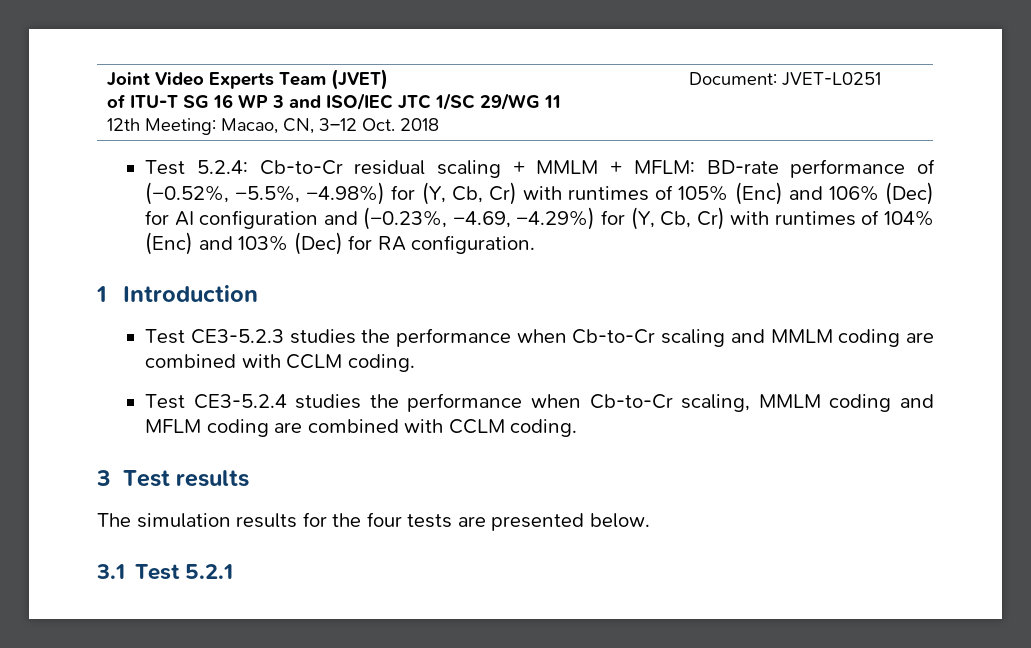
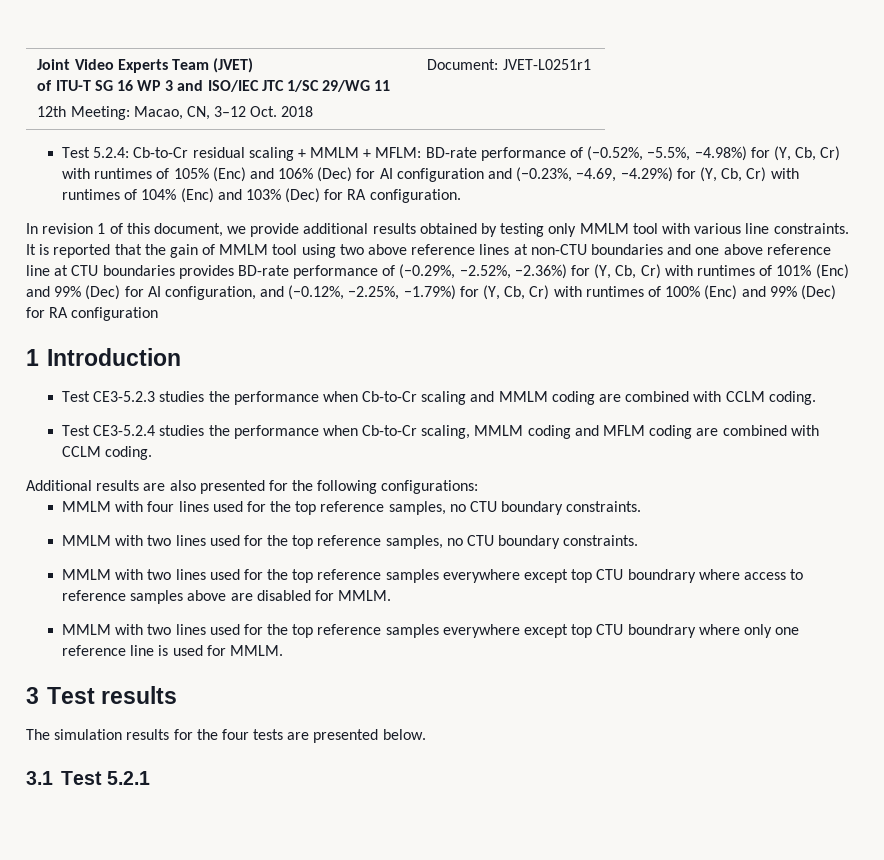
  Joint Video Experts Team (JVET)
  of ITU-T SG 16 WP 3 and ISO/IEC JTC 1/SC 29/WG 11
- 12th Meeting: Macao, CN, 3–12 Oct. 2018 | Document: JVET-L0251
+ 12th Meeting: Macao, CN, 3–12 Oct. 2018 | Document: JVET-L0251r1
+ In revision 1 of this document, we provide additional results obtained by testing only MMLM tool with various line constraints. It is reported that the gain of MMLM tool using two above reference lines at non-CTU boundaries and one above reference line at CTU boundaries provides BD-rate performance of (−0.29%, −2.52%, −2.36%) for (Y, Cb, Cr) with runtimes of 101% (Enc) and 99% (Dec) for AI configuration, and (−0.12%, −2.25%, −1.79%) for (Y, Cb, Cr) with runtimes of 100% (Enc) and 99% (Dec) for RA configuration
+ Additional results are also presented for the following configurations:
+ MMLM with four lines used for the top reference samples, no CTU boundary constraints.
+ MMLM with two lines used for the top reference samples, no CTU boundary constraints.
+ MMLM with two lines used for the top reference samples everywhere except top CTU boundrary where access to reference samples above are disabled for MMLM.
+ MMLM with two lines used for the top reference samples everywhere except top CTU boundrary where only one reference line is used for MMLM.

